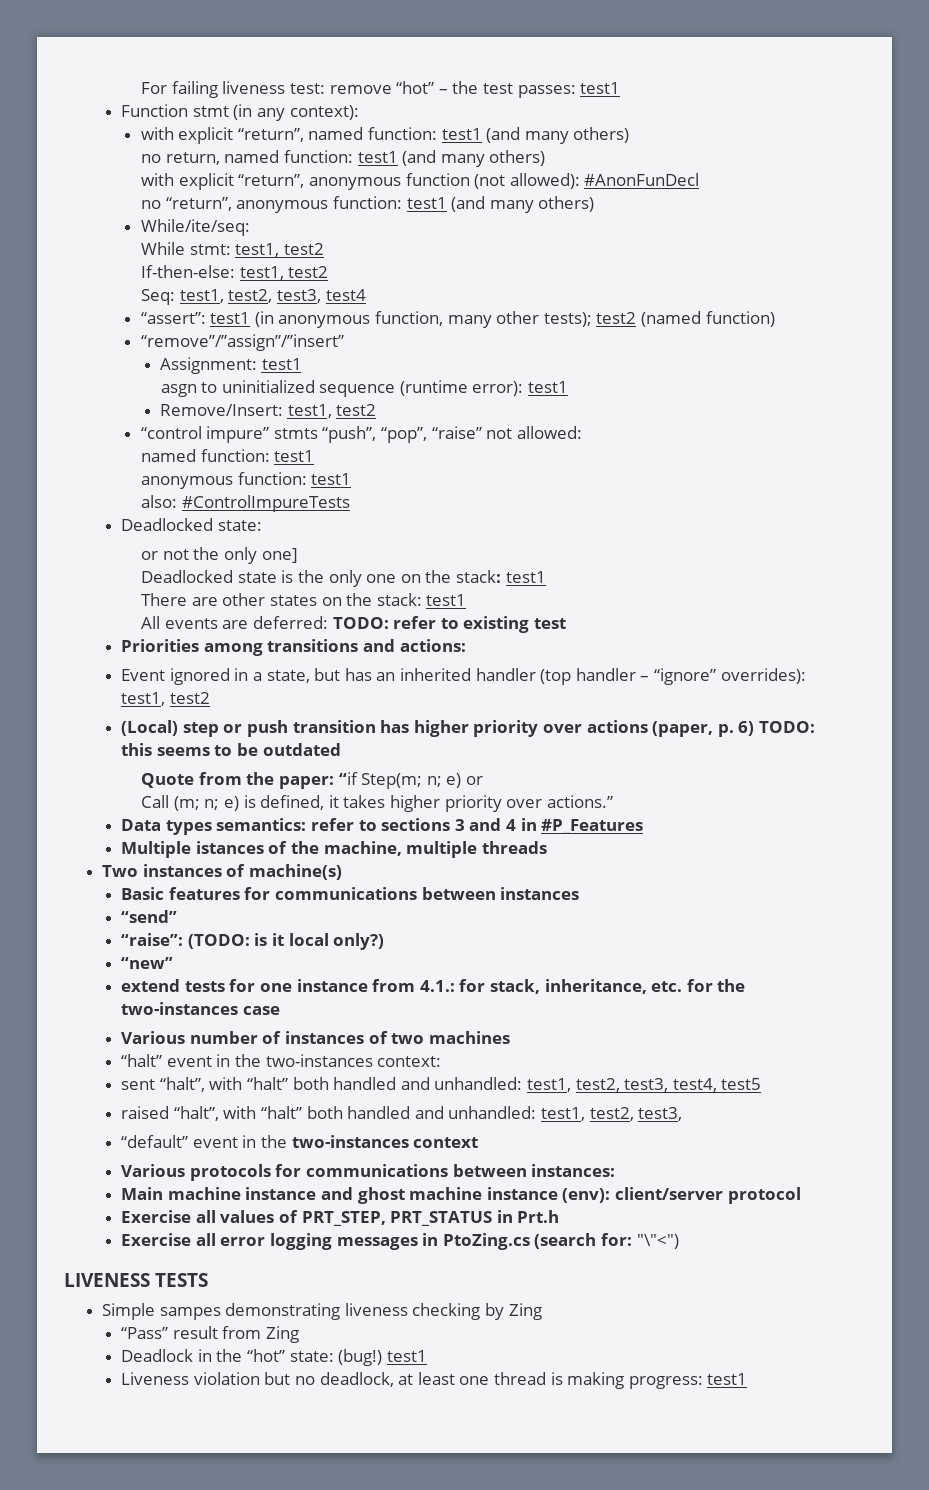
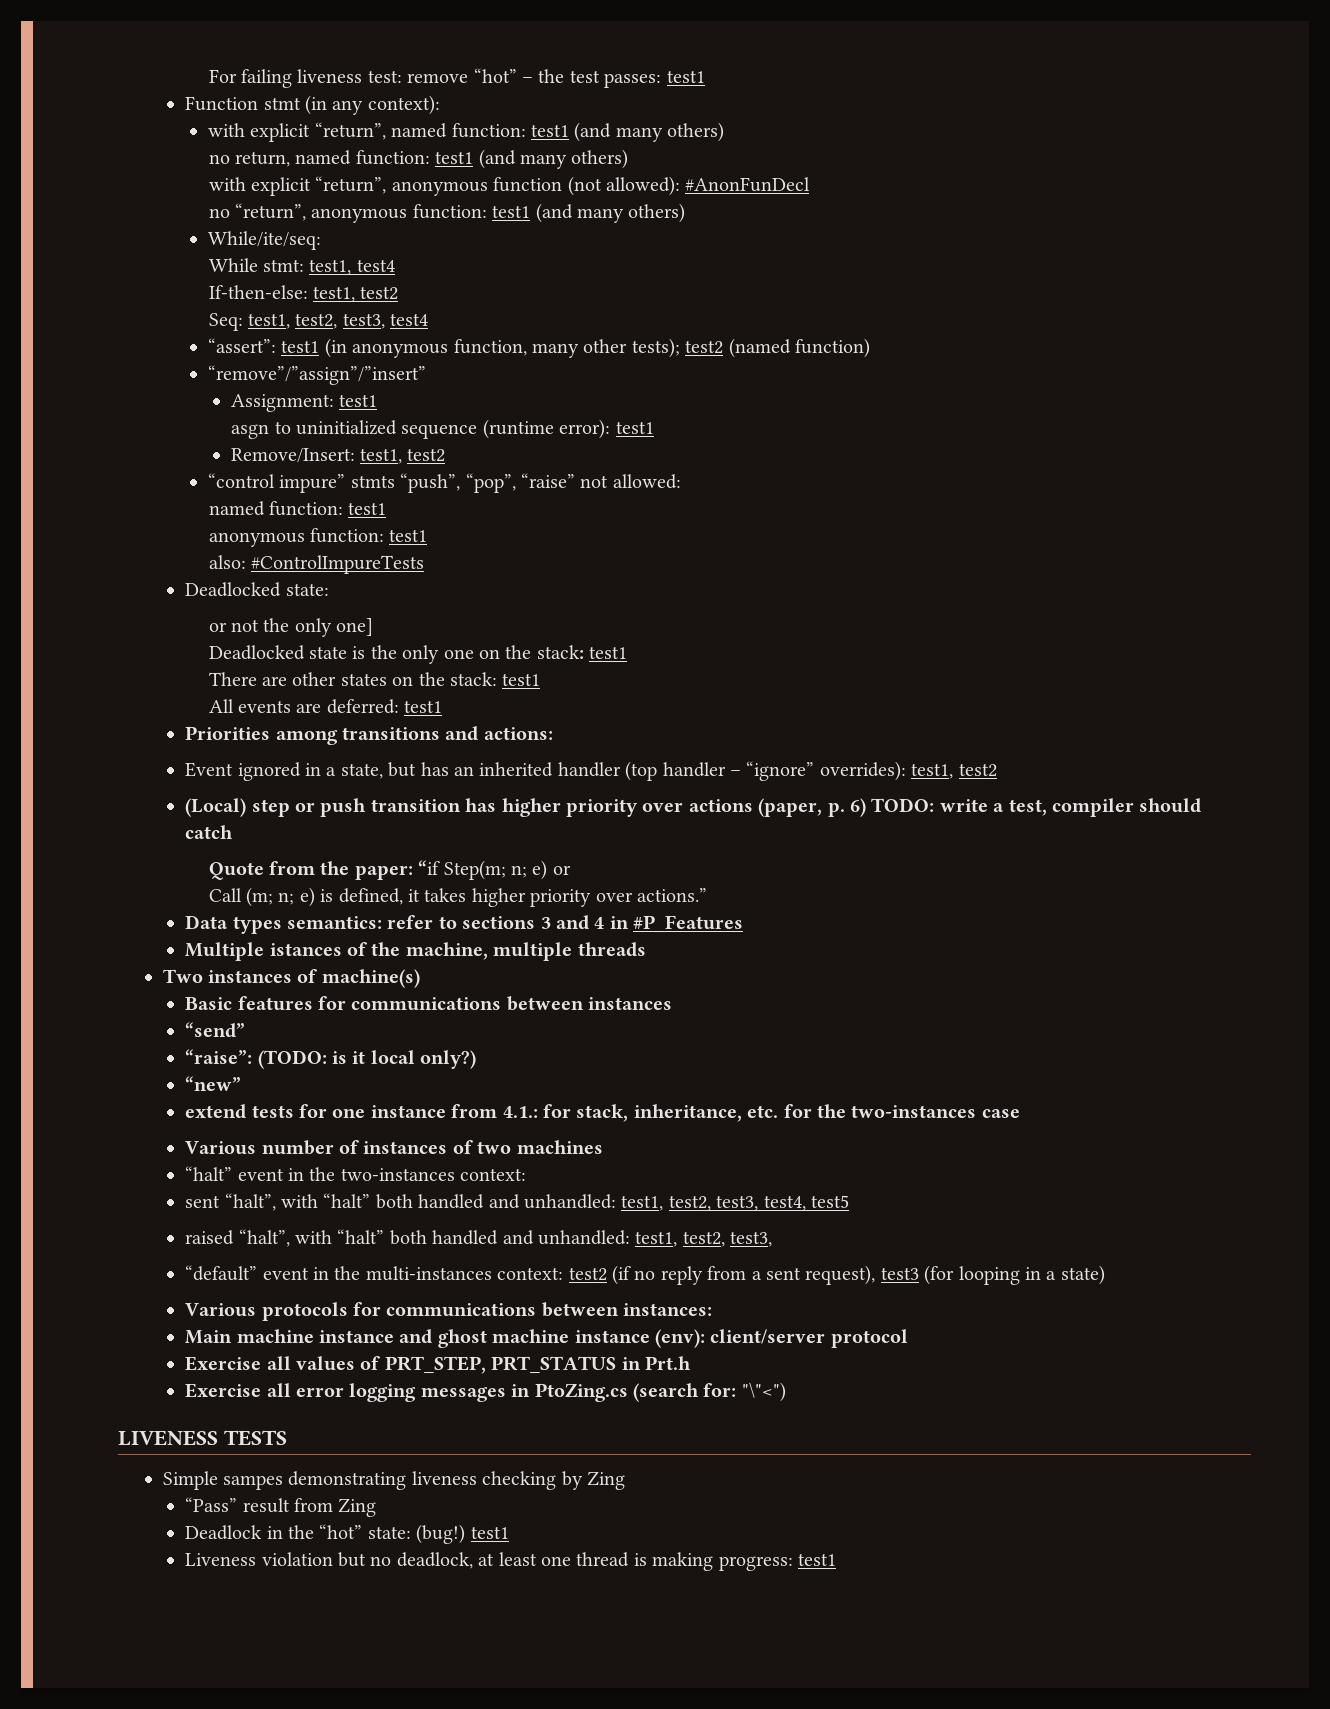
- While stmt: test1, test2
+ While stmt: test1, test4
- All events are deferred: TODO: refer to existing test
+ All events are deferred: test1
- (Local) step or push transition has higher priority over actions (paper, p. 6) TODO: this seems to be outdated
+ (Local) step or push transition has higher priority over actions (paper, p. 6) TODO: write a test, compiler should catch
- “default” event in the two-instances context
+ “default” event in the multi-instances context: test2 (if no reply from a sent request), test3 (for looping in a state)

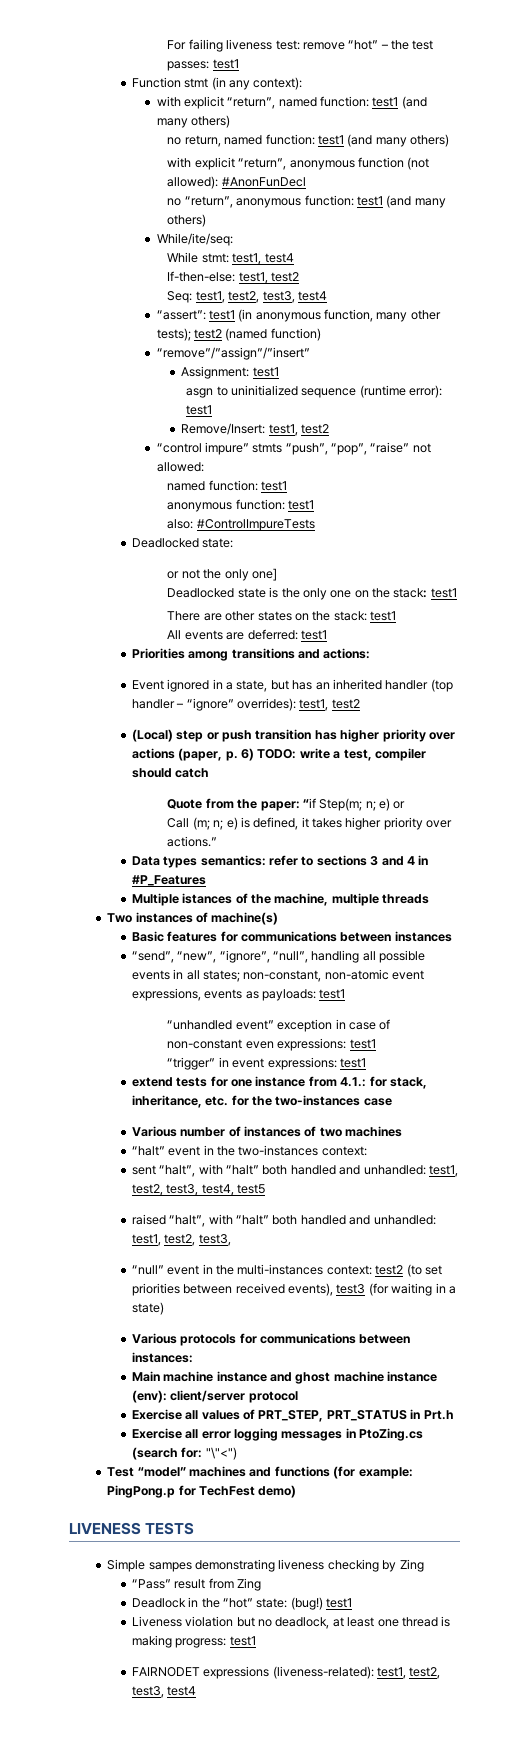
- “send”
- “raise”: (TODO: is it local only?)
- “new”
+ “send”, “new”, “ignore”, “null”, handling all possible events in all states; non-constant, non-atomic event expressions, events as payloads: test1
+ “unhandled event” exception in case of non-constant even expressions: test1
+ “trigger” in event expressions: test1
- “default” event in the multi-instances context: test2 (if no reply from a sent request), test3 (for looping in a state)
+ “null” event in the multi-instances context: test2 (to set priorities between received events), test3 (for waiting in a state)
+ Test “model” machines and functions (for example: PingPong.p for TechFest demo)
+ FAIRNODET expressions (liveness-related): test1, test2, test3, test4

